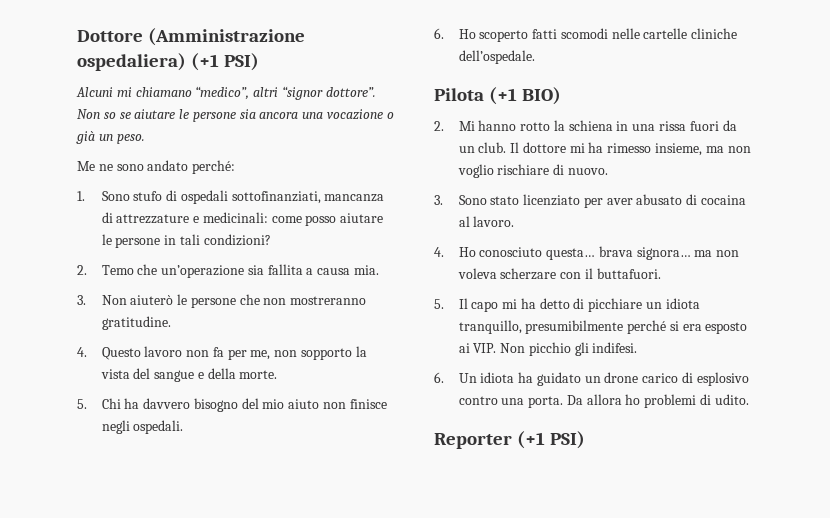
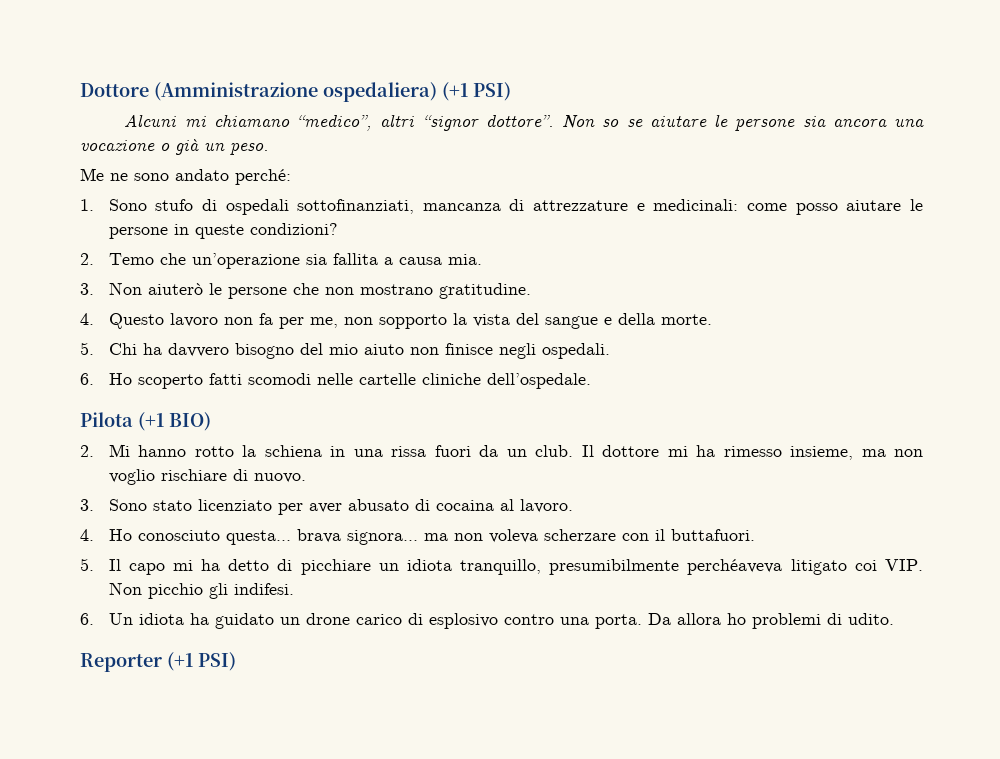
- 1. Sono stufo di ospedali sottofinanziati, mancanza di attrezzature e medicinali: come posso aiutare le persone in tali condizioni?
+ 1. Sono stufo di ospedali sottofinanziati, mancanza di attrezzature e medicinali: come posso aiutare le persone in queste condizioni?
- 3. Non aiuterò le persone che non mostreranno gratitudine.
+ 3. Non aiuterò le persone che non mostrano gratitudine.
- 5. Il capo mi ha detto di picchiare un idiota tranquillo, presumibilmente perché si era esposto ai VIP. Non picchio gli indifesi.
+ 5. Il capo mi ha detto di picchiare un idiota tranquillo, presumibilmente perchéaveva litigato coi VIP. Non picchio gli indifesi.

